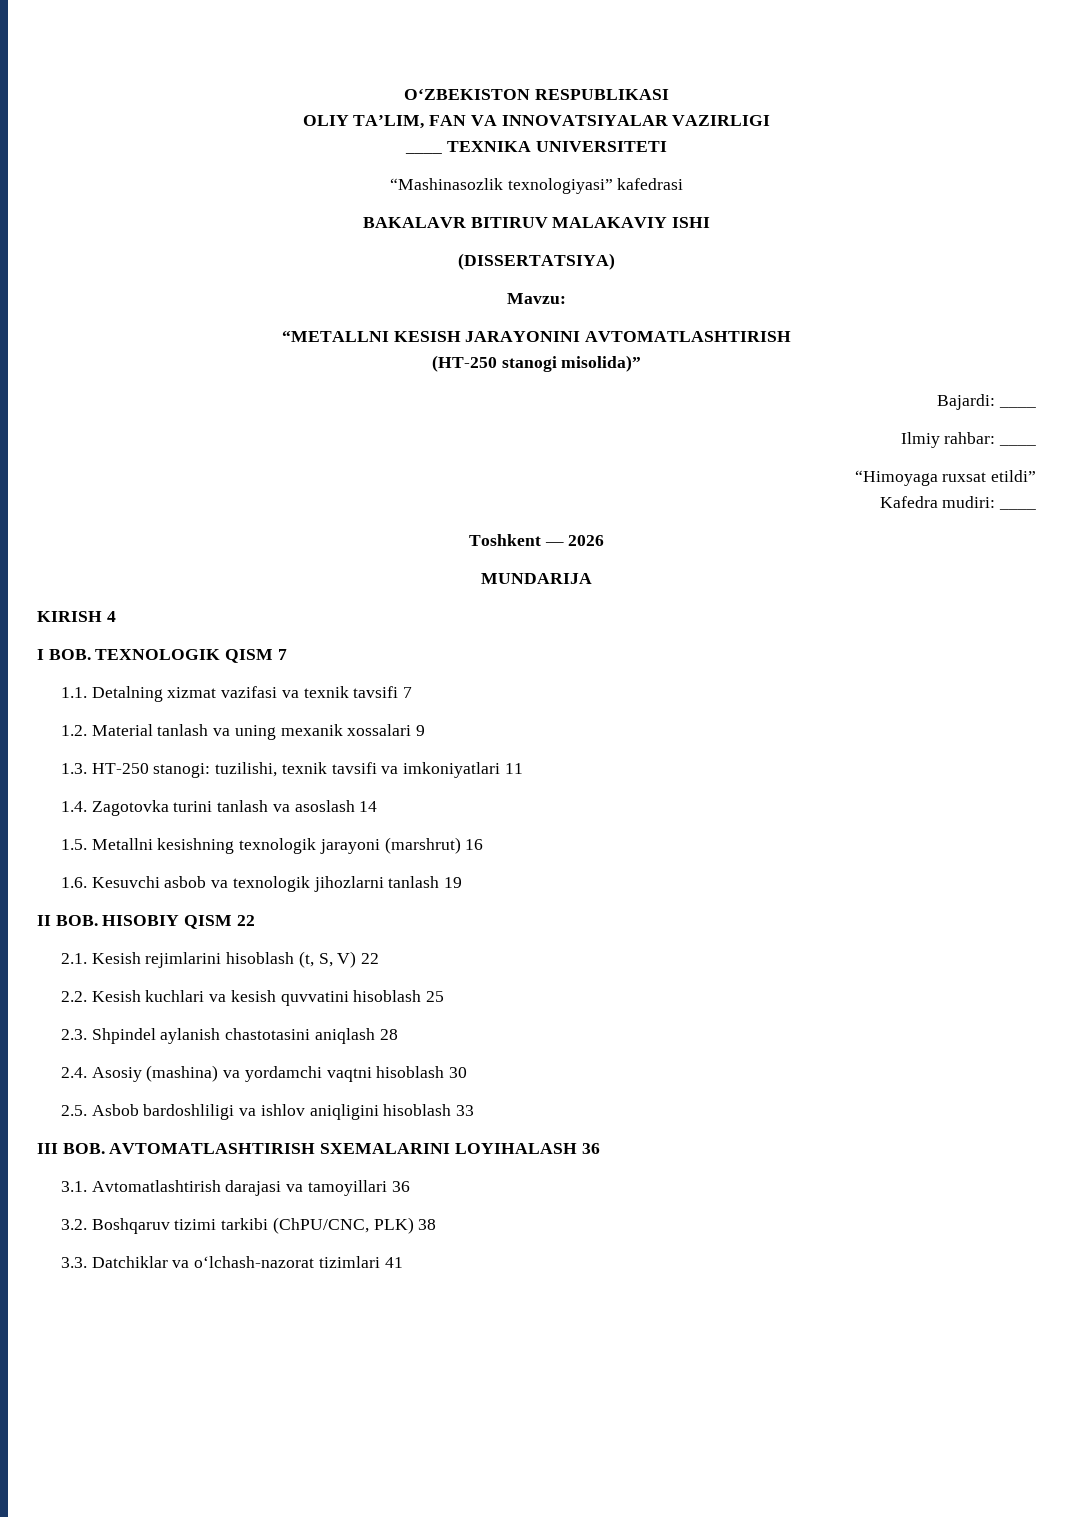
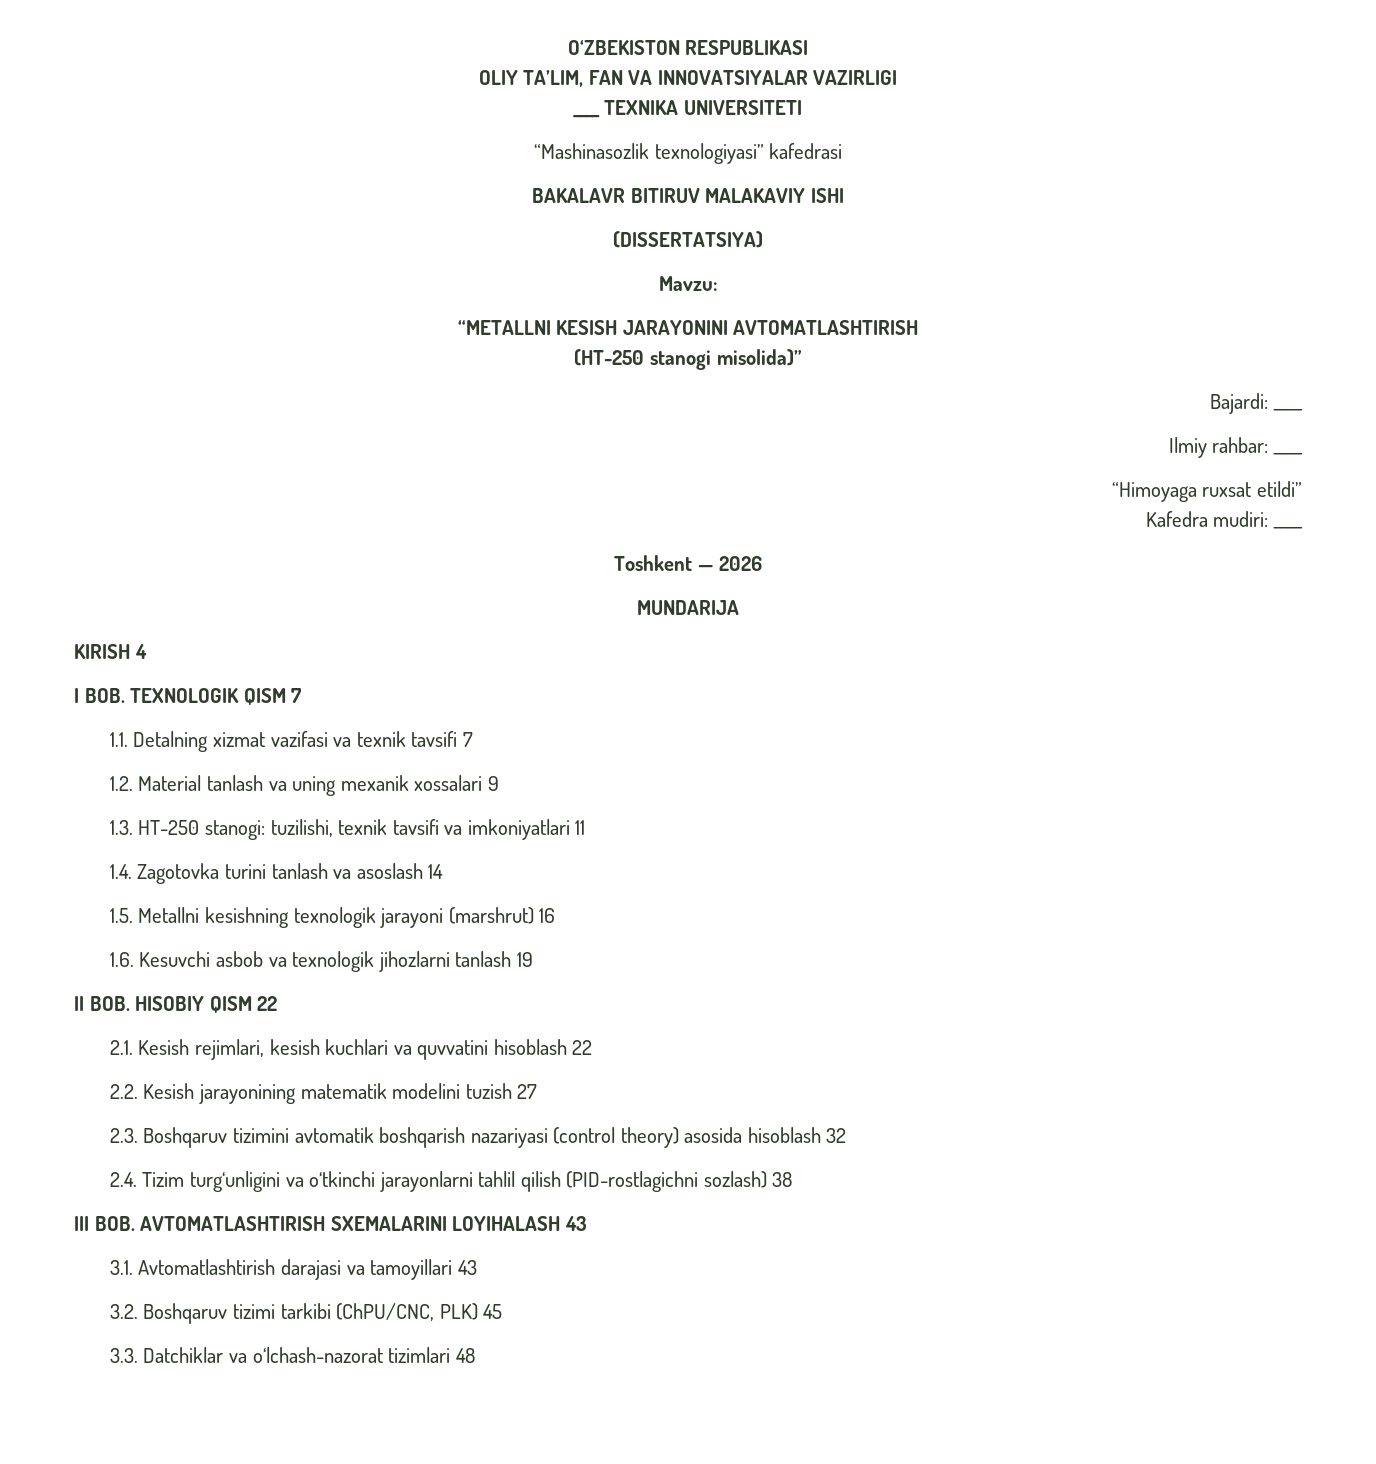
- 2.1. Kesish rejimlarini hisoblash (t, S, V) 22
- 2.2. Kesish kuchlari va kesish quvvatini hisoblash 25
- 2.3. Shpindel aylanish chastotasini aniqlash 28
- 2.4. Asosiy (mashina) va yordamchi vaqtni hisoblash 30
- 2.5. Asbob bardoshliligi va ishlov aniqligini hisoblash 33
+ 2.1. Kesish rejimlari, kesish kuchlari va quvvatini hisoblash 22
+ 2.2. Kesish jarayonining matematik modelini tuzish 27
+ 2.3. Boshqaruv tizimini avtomatik boshqarish nazariyasi (control theory) asosida hisoblash 32
+ 2.4. Tizim turg‘unligini va o‘tkinchi jarayonlarni tahlil qilish (PID-rostlagichni sozlash) 38
- III BOB. AVTOMATLASHTIRISH SXEMALARINI LOYIHALASH 36
+ III BOB. AVTOMATLASHTIRISH SXEMALARINI LOYIHALASH 43
- 3.1. Avtomatlashtirish darajasi va tamoyillari 36
+ 3.1. Avtomatlashtirish darajasi va tamoyillari 43
- 3.2. Boshqaruv tizimi tarkibi (ChPU/CNC, PLK) 38
+ 3.2. Boshqaruv tizimi tarkibi (ChPU/CNC, PLK) 45
- 3.3. Datchiklar va o‘lchash-nazorat tizimlari 41
+ 3.3. Datchiklar va o‘lchash-nazorat tizimlari 48

